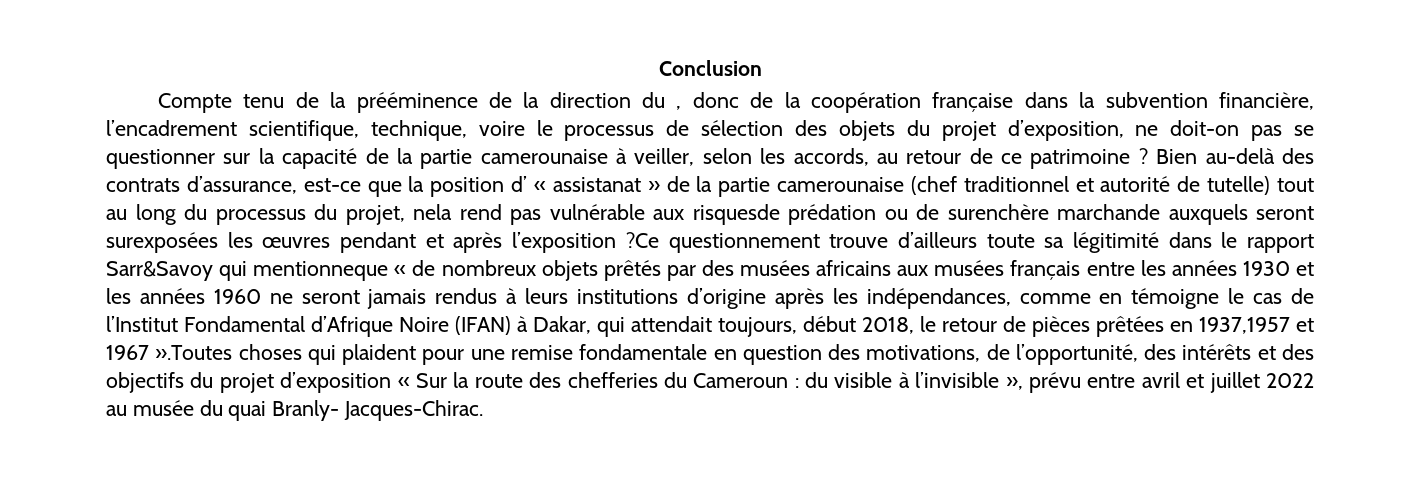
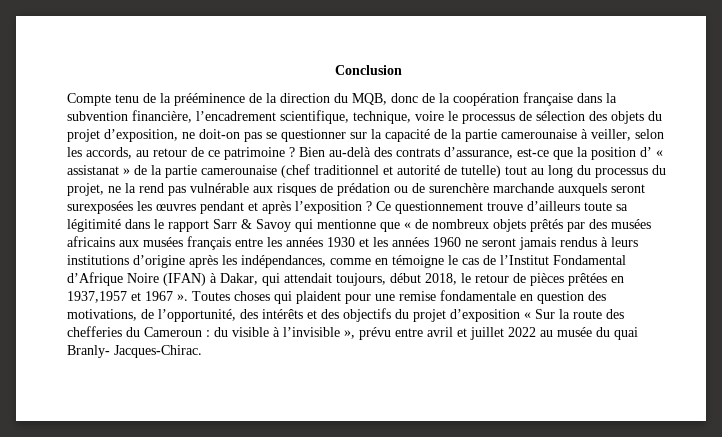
- Compte tenu de la prééminence de la direction du , donc de la coopération française dans la subvention financière, l’encadrement scientifique, technique, voire le processus de sélection des objets du projet d’exposition, ne doit-on pas se questionner sur la capacité de la partie camerounaise à veiller, selon les accords, au retour de ce patrimoine ?
+ Compte tenu de la prééminence de la direction du MQB, donc de la coopération française dans la subvention financière, l’encadrement scientifique, technique, voire le processus de sélection des objets du projet d’exposition, ne doit-on pas se questionner sur la capacité de la partie camerounaise à veiller, selon les accords, au retour de ce patrimoine ?
- Bien au-delà des contrats d’assurance, est-ce que la position d’ « assistanat » de la partie camerounaise (chef traditionnel et autorité de tutelle) tout au long du processus du projet, nela rend pas vulnérable aux risquesde prédation ou de surenchère marchande auxquels seront surexposées les œuvres pendant et après l’exposition ?Ce questionnement trouve d’ailleurs toute sa légitimité dans le rapport Sarr&Savoy qui mentionneque « de nombreux objets prêtés par des musées africains aux musées français entre les années 1930 et les années 1960 ne seront jamais rendus à leurs institutions d’origine après les indépendances, comme en témoigne le cas de l’Institut Fondamental d’Afrique Noire (IFAN) à Dakar, qui attendait toujours, début 2018, le retour de pièces prêtées en 1937,1957 et 1967 ».Toutes choses qui plaident pour une remise fondamentale en question des motivations, de l’opportunité, des intérêts et des objectifs du projet d’exposition « Sur la route des chefferies du Cameroun :
+ Bien au-delà des contrats d’assurance, est-ce que la position d’ « assistanat » de la partie camerounaise (chef traditionnel et autorité de tutelle) tout au long du processus du projet, ne la rend pas vulnérable aux risques de prédation ou de surenchère marchande auxquels seront surexposées les œuvres pendant et après l’exposition ? Ce questionnement trouve d’ailleurs toute sa légitimité dans le rapport Sarr & Savoy qui mentionne que « de nombreux objets prêtés par des musées africains aux musées français entre les années 1930 et les années 1960 ne seront jamais rendus à leurs institutions d’origine après les indépendances, comme en témoigne le cas de l’Institut Fondamental d’Afrique Noire (IFAN) à Dakar, qui attendait toujours, début 2018, le retour de pièces prêtées en 1937,1957 et 1967 ». Toutes choses qui plaident pour une remise fondamentale en question des motivations, de l’opportunité, des intérêts et des objectifs du projet d’exposition « Sur la route des chefferies du Cameroun :

